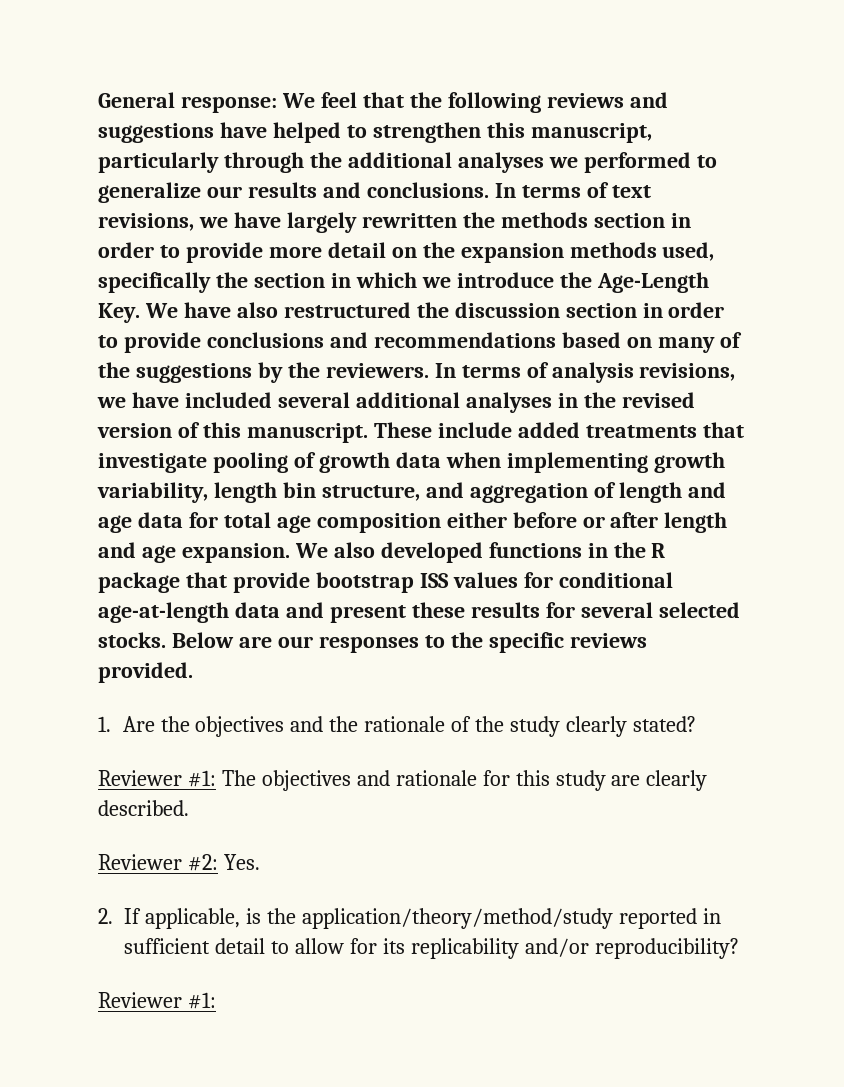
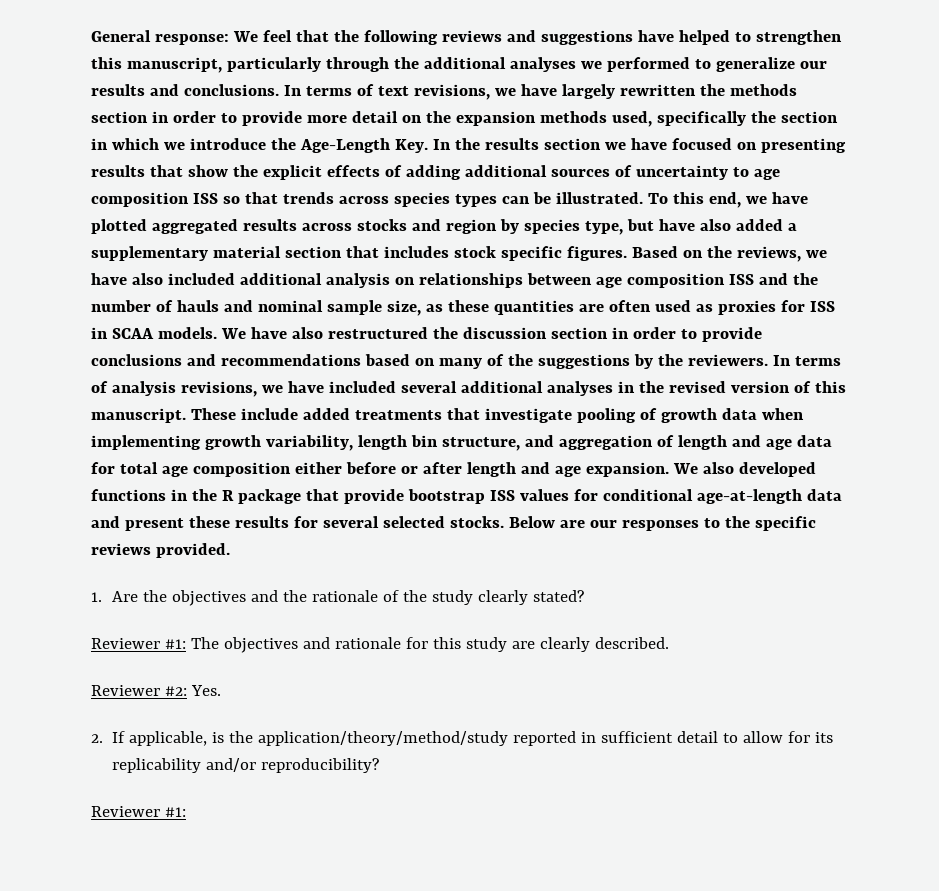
- In terms of text revisions, we have largely rewritten the methods section in order to provide more detail on the expansion methods used, specifically the section in which we introduce the Age-Length Key. We have also restructured the discussion section in order to provide conclusions and recommendations based on many of the suggestions by the reviewers.
+ In terms of text revisions, we have largely rewritten the methods section in order to provide more detail on the expansion methods used, specifically the section in which we introduce the Age-Length Key. In the results section we have focused on presenting results that show the explicit effects of adding additional sources of uncertainty to age composition ISS so that trends across species types can be illustrated. To this end, we have plotted aggregated results across stocks and region by species type, but have also added a supplementary material section that includes stock specific figures. Based on the reviews, we have also included additional analysis on relationships between age composition ISS and the number of hauls and nominal sample size, as these quantities are often used as proxies for ISS in SCAA models. We have also restructured the discussion section in order to provide conclusions and recommendations based on many of the suggestions by the reviewers.

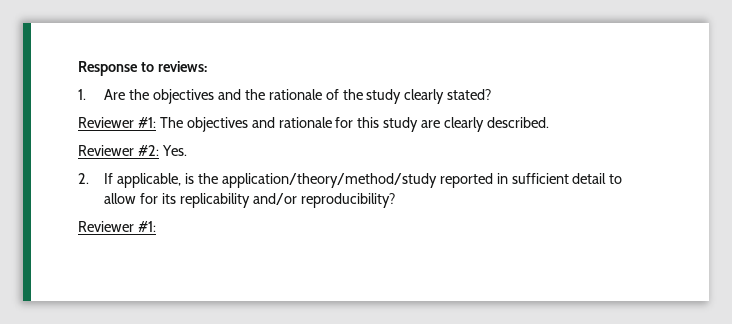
- General response: We feel that the following reviews and suggestions have helped to strengthen this manuscript, particularly through the additional analyses we performed to generalize our results and conclusions. In terms of text revisions, we have largely rewritten the methods section in order to provide more detail on the expansion methods used, specifically the section in which we introduce the Age-Length Key. In the results section we have focused on presenting results that show the explicit effects of adding additional sources of uncertainty to age composition ISS so that trends across species types can be illustrated. To this end, we have plotted aggregated results across stocks and region by species type, but have also added a supplementary material section that includes stock specific figures. Based on the reviews, we have also included additional analysis on relationships between age composition ISS and the number of hauls and nominal sample size, as these quantities are often used as proxies for ISS in SCAA models. We have also restructured the discussion section in order to provide conclusions and recommendations based on many of the suggestions by the reviewers. In terms of analysis revisions, we have included several additional analyses in the revised version of this manuscript. These include added treatments that investigate pooling of growth data when implementing growth variability, length bin structure, and aggregation of length and age data for total age composition either before or after length and age expansion. We also developed functions in the R package that provide bootstrap ISS values for conditional age-at-length data and present these results for several selected stocks. Below are our responses to the specific reviews provided.
+ Response to reviews:

